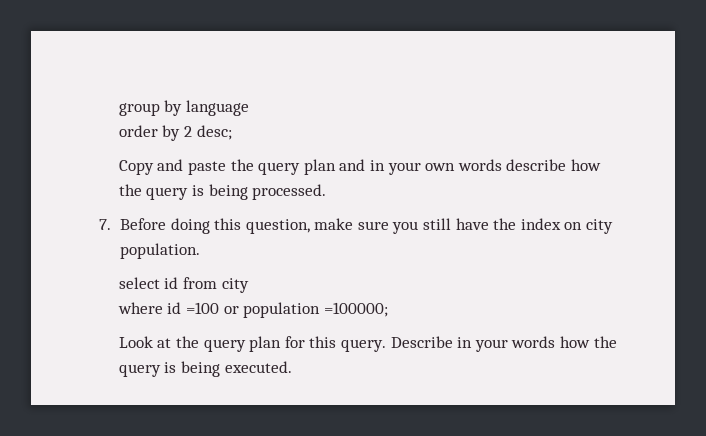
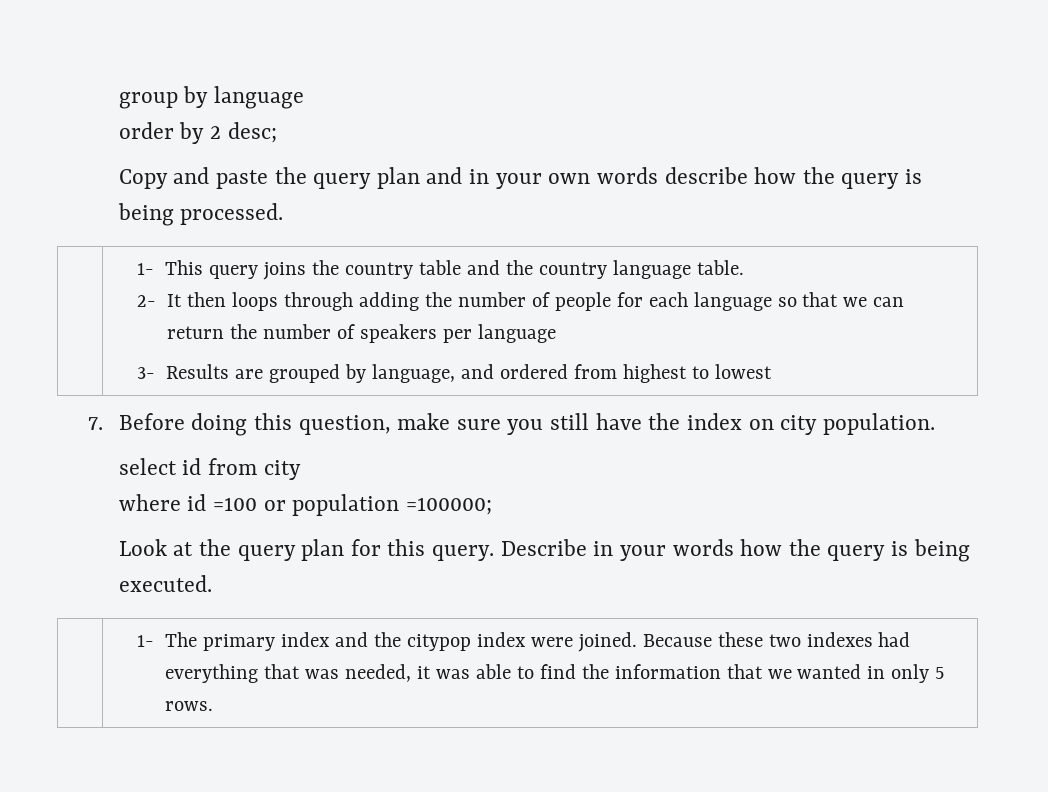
+ 1- This query joins the country table and the country language table.
+ 2- It then loops through adding the number of people for each language so that we can return the number of speakers per language
+ 3- Results are grouped by language, and ordered from highest to lowest
+ | 1- The primary index and the citypop index were joined. Because these two indexes had everything that was needed, it was able to find the information that we wanted in only 5 rows.

